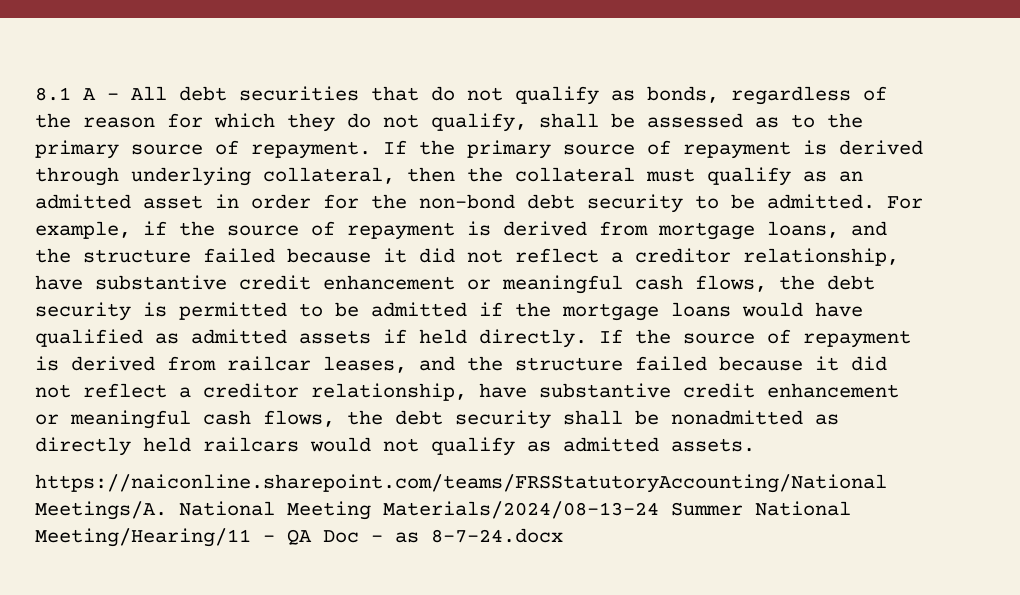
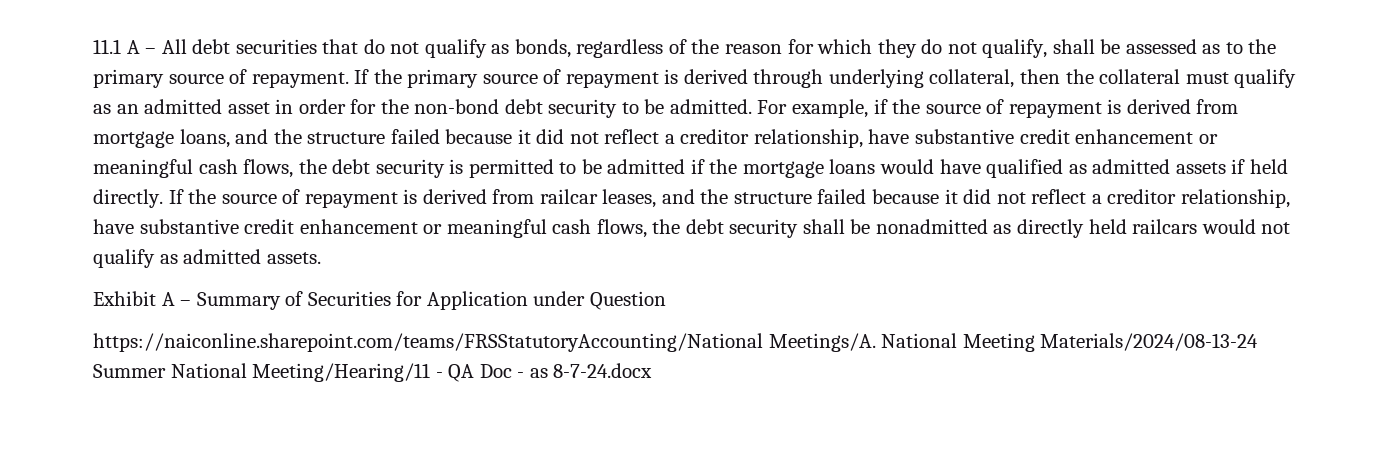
- 8.1 A – All debt securities that do not qualify as bonds, regardless of the reason for which they do not qualify, shall be assessed as to the primary source of repayment.
+ 11.1 A – All debt securities that do not qualify as bonds, regardless of the reason for which they do not qualify, shall be assessed as to the primary source of repayment.
+ Exhibit A – Summary of Securities for Application under Question

